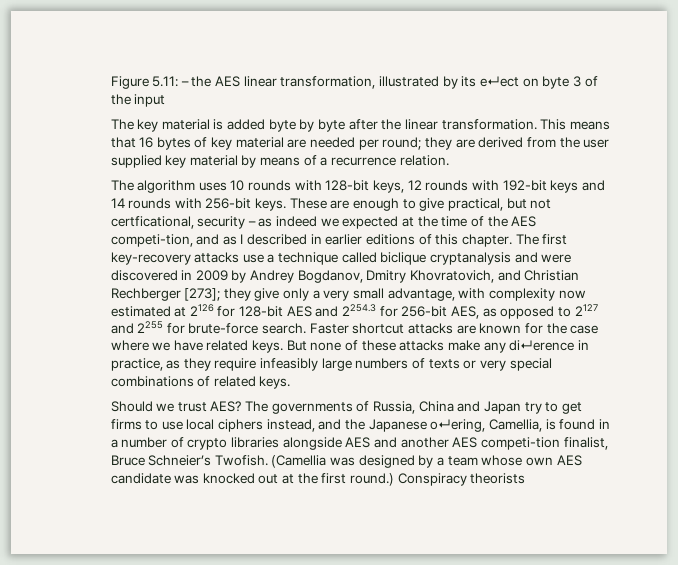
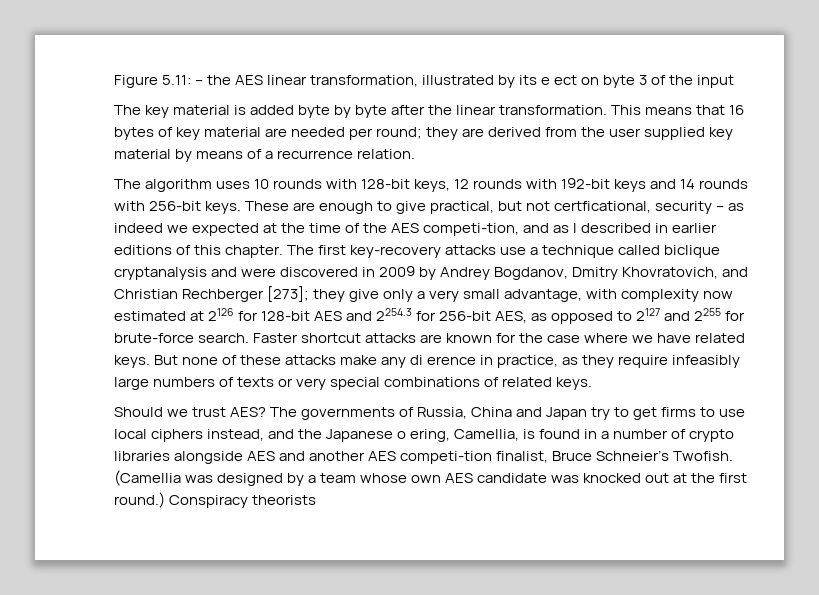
- Figure 5.11: – the AES linear transformation, illustrated by its e↵ect on byte 3 of the input
+ Figure 5.11: – the AES linear transformation, illustrated by its e ect on byte 3 of the input
- But none of these attacks make any di↵erence in practice, as they require infeasibly large numbers of texts or very special combinations of related keys.
+ But none of these attacks make any di erence in practice, as they require infeasibly large numbers of texts or very special combinations of related keys.
- The governments of Russia, China and Japan try to get firms to use local ciphers instead, and the Japanese o↵ering, Camellia, is found in a number of crypto libraries alongside AES and another AES competi-tion finalist, Bruce Schneier’s Twofish.
+ The governments of Russia, China and Japan try to get firms to use local ciphers instead, and the Japanese o ering, Camellia, is found in a number of crypto libraries alongside AES and another AES competi-tion finalist, Bruce Schneier’s Twofish.

